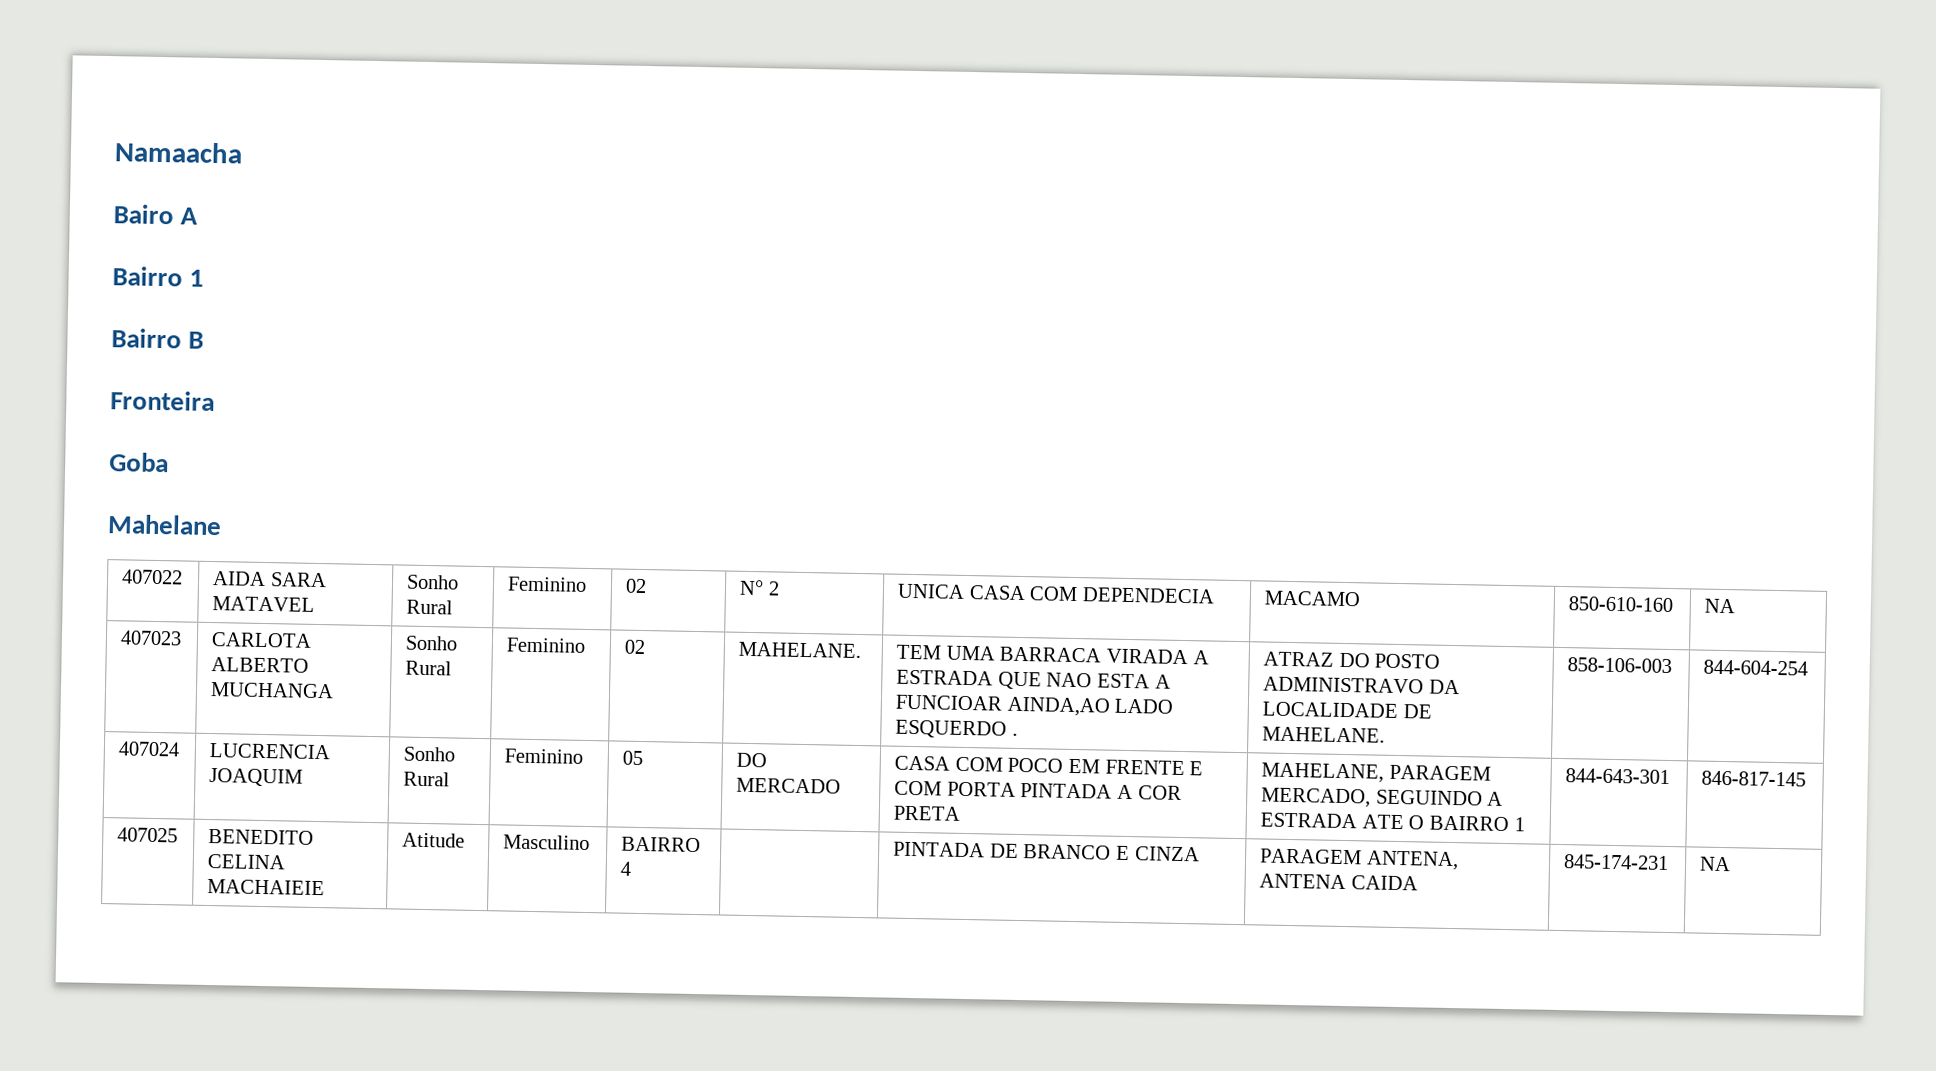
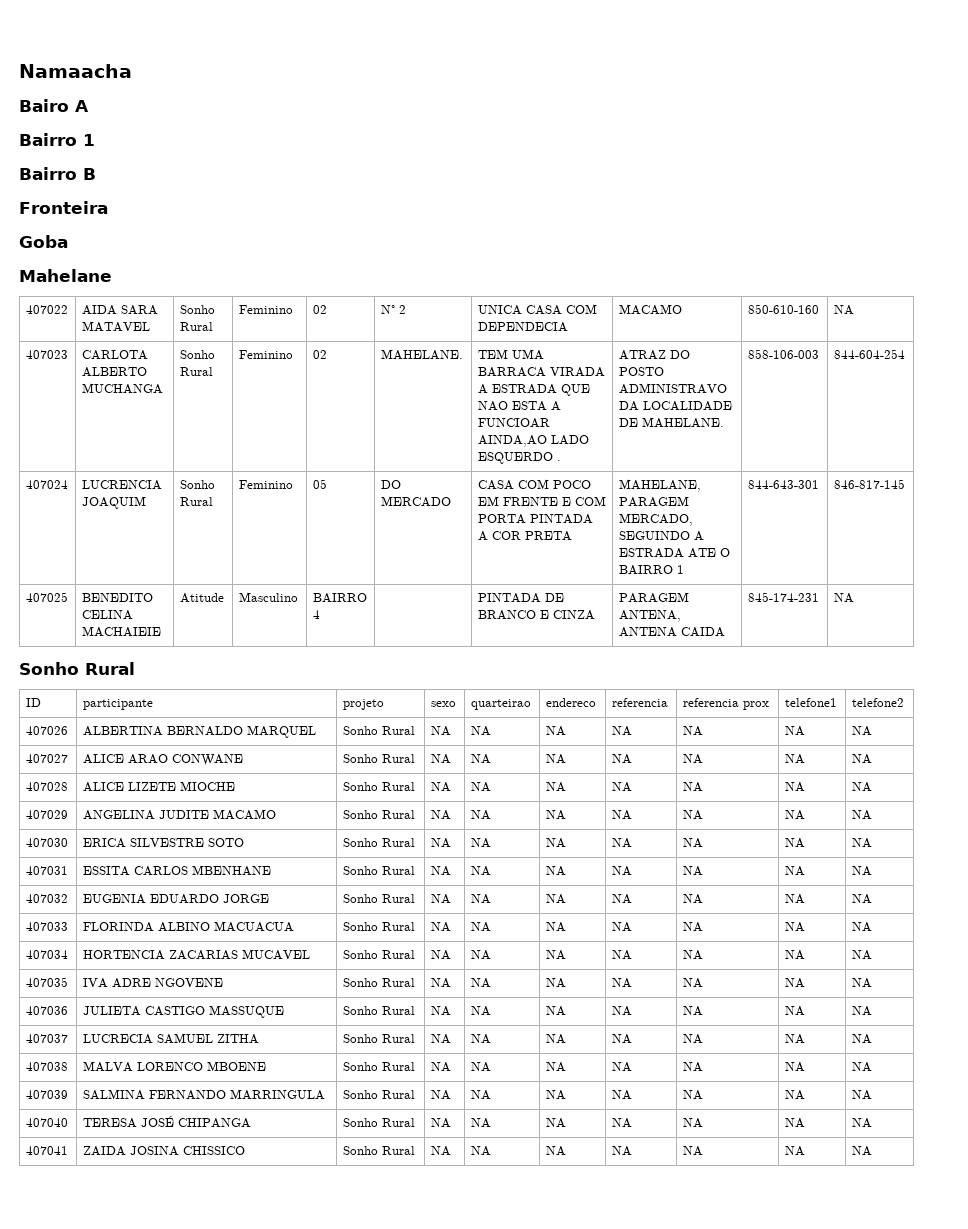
  407025 | BENEDITO CELINA MACHAIEIE | Atitude | Masculino | BAIRRO 4 | | PINTADA DE BRANCO E CINZA | PARAGEM ANTENA, ANTENA CAIDA | 845-174-231 | NA
+ Sonho Rural
+ ID | participante | projeto | sexo | quarteirao | endereco | referencia | referencia prox | telefone1 | telefone2
+ 407026 | ALBERTINA BERNALDO MARQUEL | Sonho Rural | NA | NA | NA | NA | NA | NA | NA
+ 407027 | ALICE ARAO CONWANE | Sonho Rural | NA | NA | NA | NA | NA | NA | NA
+ 407028 | ALICE LIZETE MIOCHE | Sonho Rural | NA | NA | NA | NA | NA | NA | NA
+ 407029 | ANGELINA JUDITE MACAMO | Sonho Rural | NA | NA | NA | NA | NA | NA | NA
+ 407030 | ERICA SILVESTRE SOTO | Sonho Rural | NA | NA | NA | NA | NA | NA | NA
+ 407031 | ESSITA CARLOS MBENHANE | Sonho Rural | NA | NA | NA | NA | NA | NA | NA
+ 407032 | EUGENIA EDUARDO JORGE | Sonho Rural | NA | NA | NA | NA | NA | NA | NA
+ 407033 | FLORINDA ALBINO MACUACUA | Sonho Rural | NA | NA | NA | NA | NA | NA | NA
+ 407034 | HORTENCIA ZACARIAS MUCAVEL | Sonho Rural | NA | NA | NA | NA | NA | NA | NA
+ 407035 | IVA ADRE NGOVENE | Sonho Rural | NA | NA | NA | NA | NA | NA | NA
+ 407036 | JULIETA CASTIGO MASSUQUE | Sonho Rural | NA | NA | NA | NA | NA | NA | NA
+ 407037 | LUCRECIA SAMUEL ZITHA | Sonho Rural | NA | NA | NA | NA | NA | NA | NA
+ 407038 | MALVA LORENCO MBOENE | Sonho Rural | NA | NA | NA | NA | NA | NA | NA
+ 407039 | SALMINA FERNANDO MARRINGULA | Sonho Rural | NA | NA | NA | NA | NA | NA | NA
+ 407040 | TERESA JOSÉ CHIPANGA | Sonho Rural | NA | NA | NA | NA | NA | NA | NA
+ 407041 | ZAIDA JOSINA CHISSICO | Sonho Rural | NA | NA | NA | NA | NA | NA | NA

